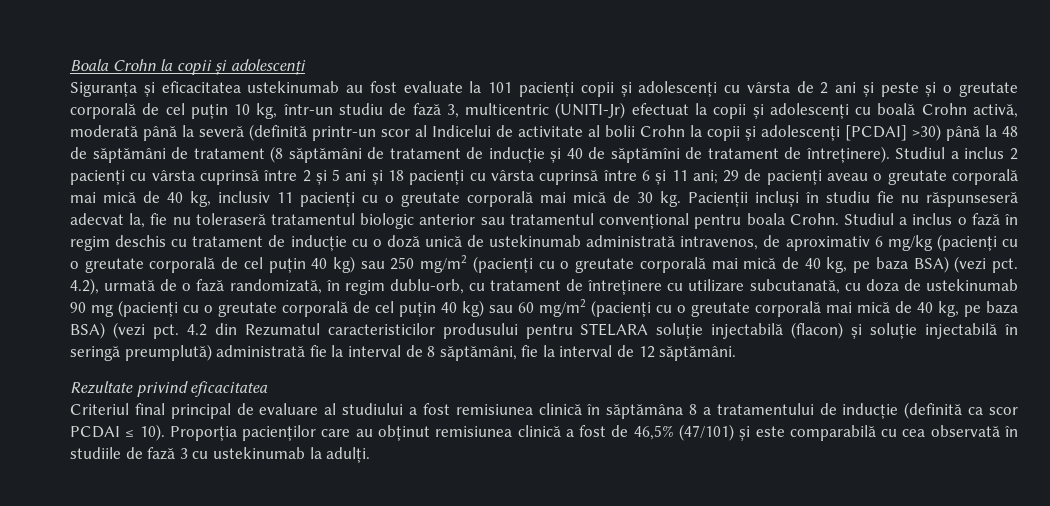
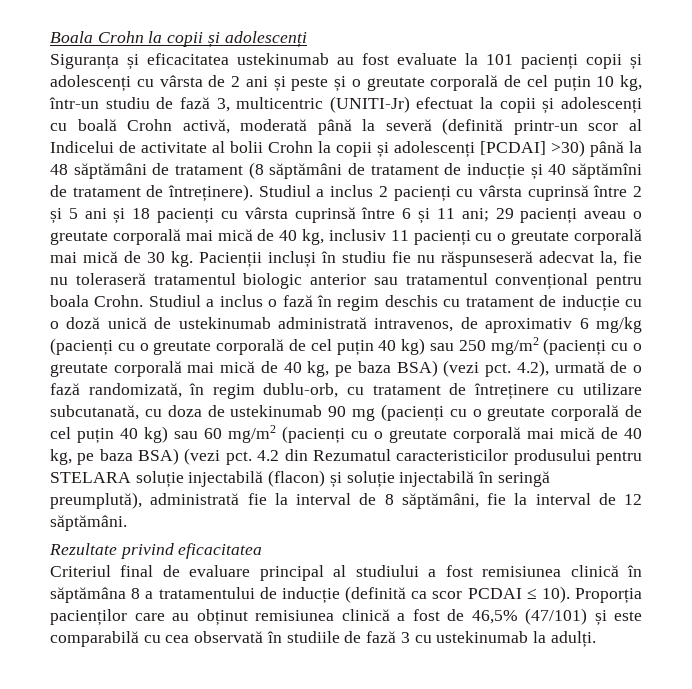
- Siguranța și eficacitatea ustekinumab au fost evaluate la 101 pacienți copii și adolescenți cu vârsta de 2 ani și peste și o greutate corporală de cel puțin 10 kg, într-un studiu de fază 3, multicentric (UNITI-Jr) efectuat la copii și adolescenți cu boală Crohn activă, moderată până la severă (definită printr-un scor al Indicelui de activitate al bolii Crohn la copii și adolescenți [PCDAI] >30) până la 48 de săptămâni de tratament (8 săptămâni de tratament de inducție și 40 de săptămîni de tratament de întreținere).
+ Siguranța și eficacitatea ustekinumab au fost evaluate la 101 pacienți copii și adolescenți cu vârsta de 2 ani și peste și o greutate corporală de cel puțin 10 kg, într-un studiu de fază 3, multicentric (UNITI-Jr) efectuat la copii și adolescenți cu boală Crohn activă, moderată până la severă (definită printr-un scor al Indicelui de activitate al bolii Crohn la copii și adolescenți [PCDAI] >30) până la 48 săptămâni de tratament (8 săptămâni de tratament de inducție și 40 săptămîni de tratament de întreținere).
- Studiul a inclus 2 pacienți cu vârsta cuprinsă între 2 și 5 ani și 18 pacienți cu vârsta cuprinsă între 6 și 11 ani; 29 de pacienți aveau o greutate corporală mai mică de 40 kg, inclusiv 11 pacienți cu o greutate corporală mai mică de 30 kg.
+ Studiul a inclus 2 pacienți cu vârsta cuprinsă între 2 și 5 ani și 18 pacienți cu vârsta cuprinsă între 6 și 11 ani; 29 pacienți aveau o greutate corporală mai mică de 40 kg, inclusiv 11 pacienți cu o greutate corporală mai mică de 30 kg.
- 4.2 din Rezumatul caracteristicilor produsului pentru STELARA soluție injectabilă (flacon) și soluție injectabilă în seringă preumplută) administrată fie la interval de 8 săptămâni, fie la interval de 12 săptămâni.
+ 4.2 din Rezumatul caracteristicilor produsului pentru STELARA soluție injectabilă (flacon) și soluție injectabilă în seringă preumplută), administrată fie la interval de 8 săptămâni, fie la interval de 12 săptămâni.
- Criteriul final principal de evaluare al studiului a fost remisiunea clinică în săptămâna 8 a tratamentului de inducție (definită ca scor PCDAI ≤ 10).
+ Criteriul final de evaluare principal al studiului a fost remisiunea clinică în săptămâna 8 a tratamentului de inducție (definită ca scor PCDAI ≤ 10).

